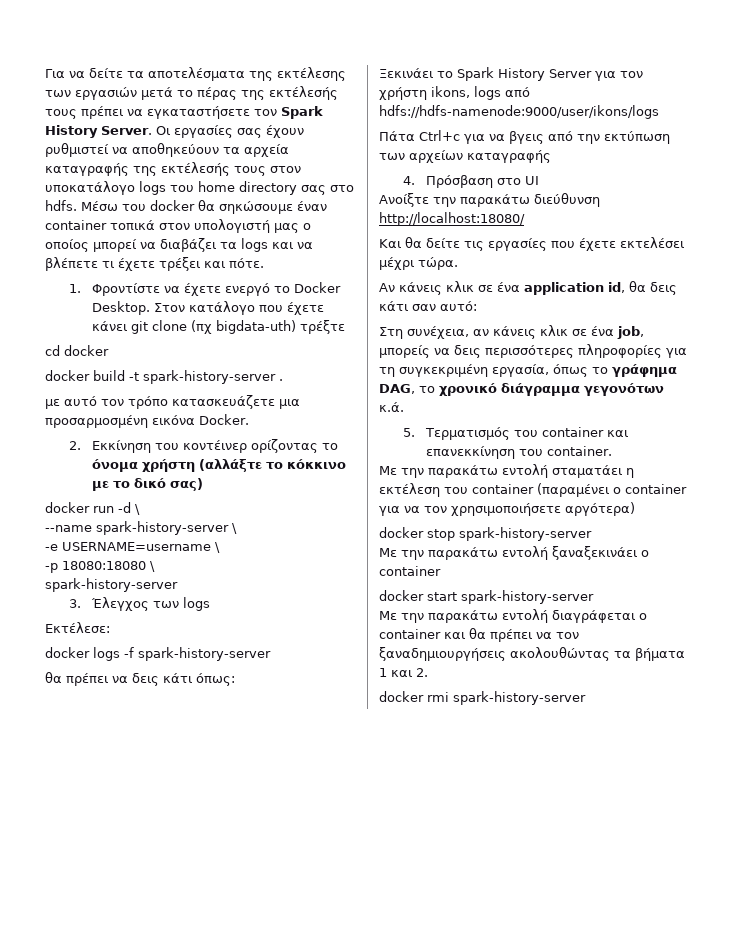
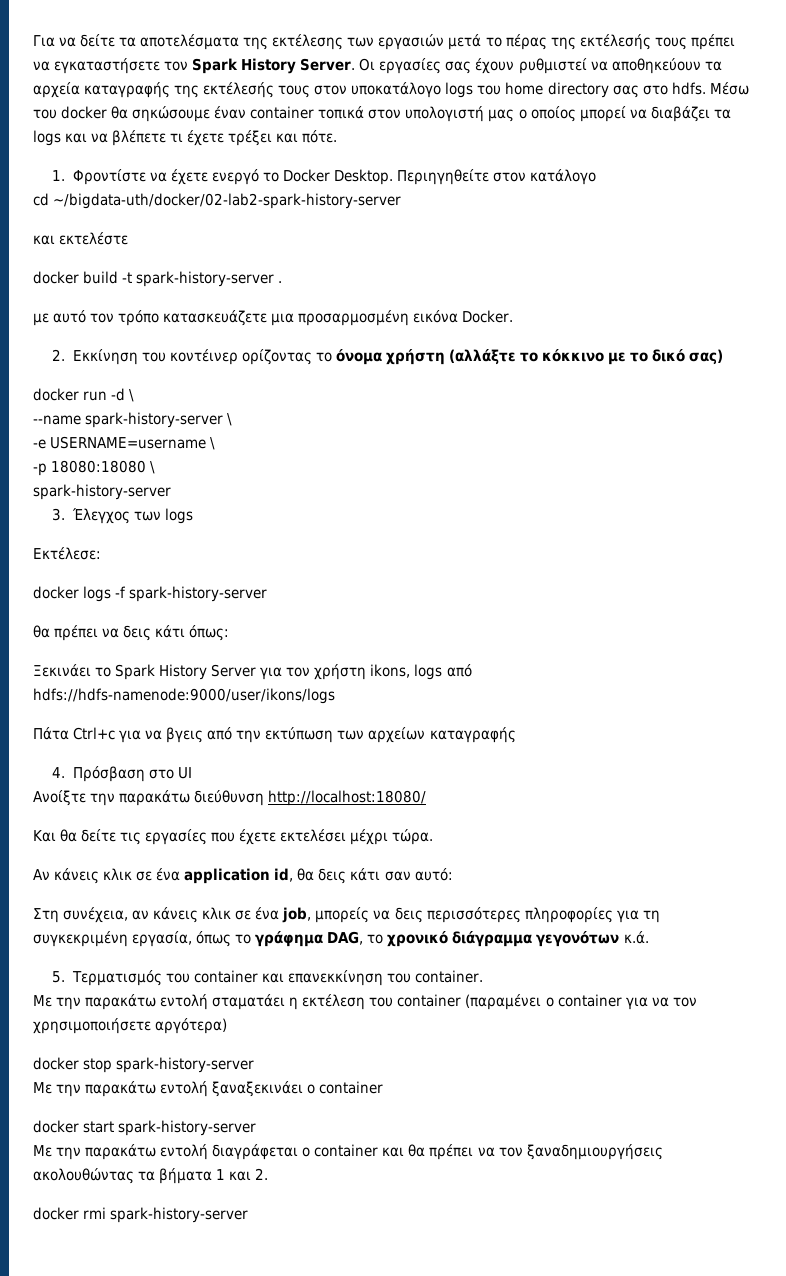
- Στον κατάλογο που έχετε κάνει git clone (πχ bigdata-uth) τρέξτε
- cd docker
+ Περιηγηθείτε στον κατάλογο
+ cd ~/bigdata-uth/docker/02-lab2-spark-history-server
+ και εκτελέστε

